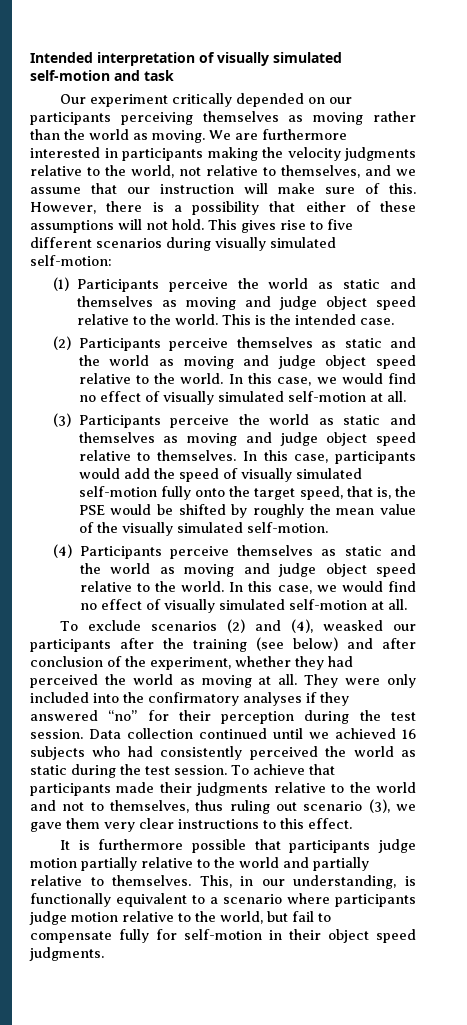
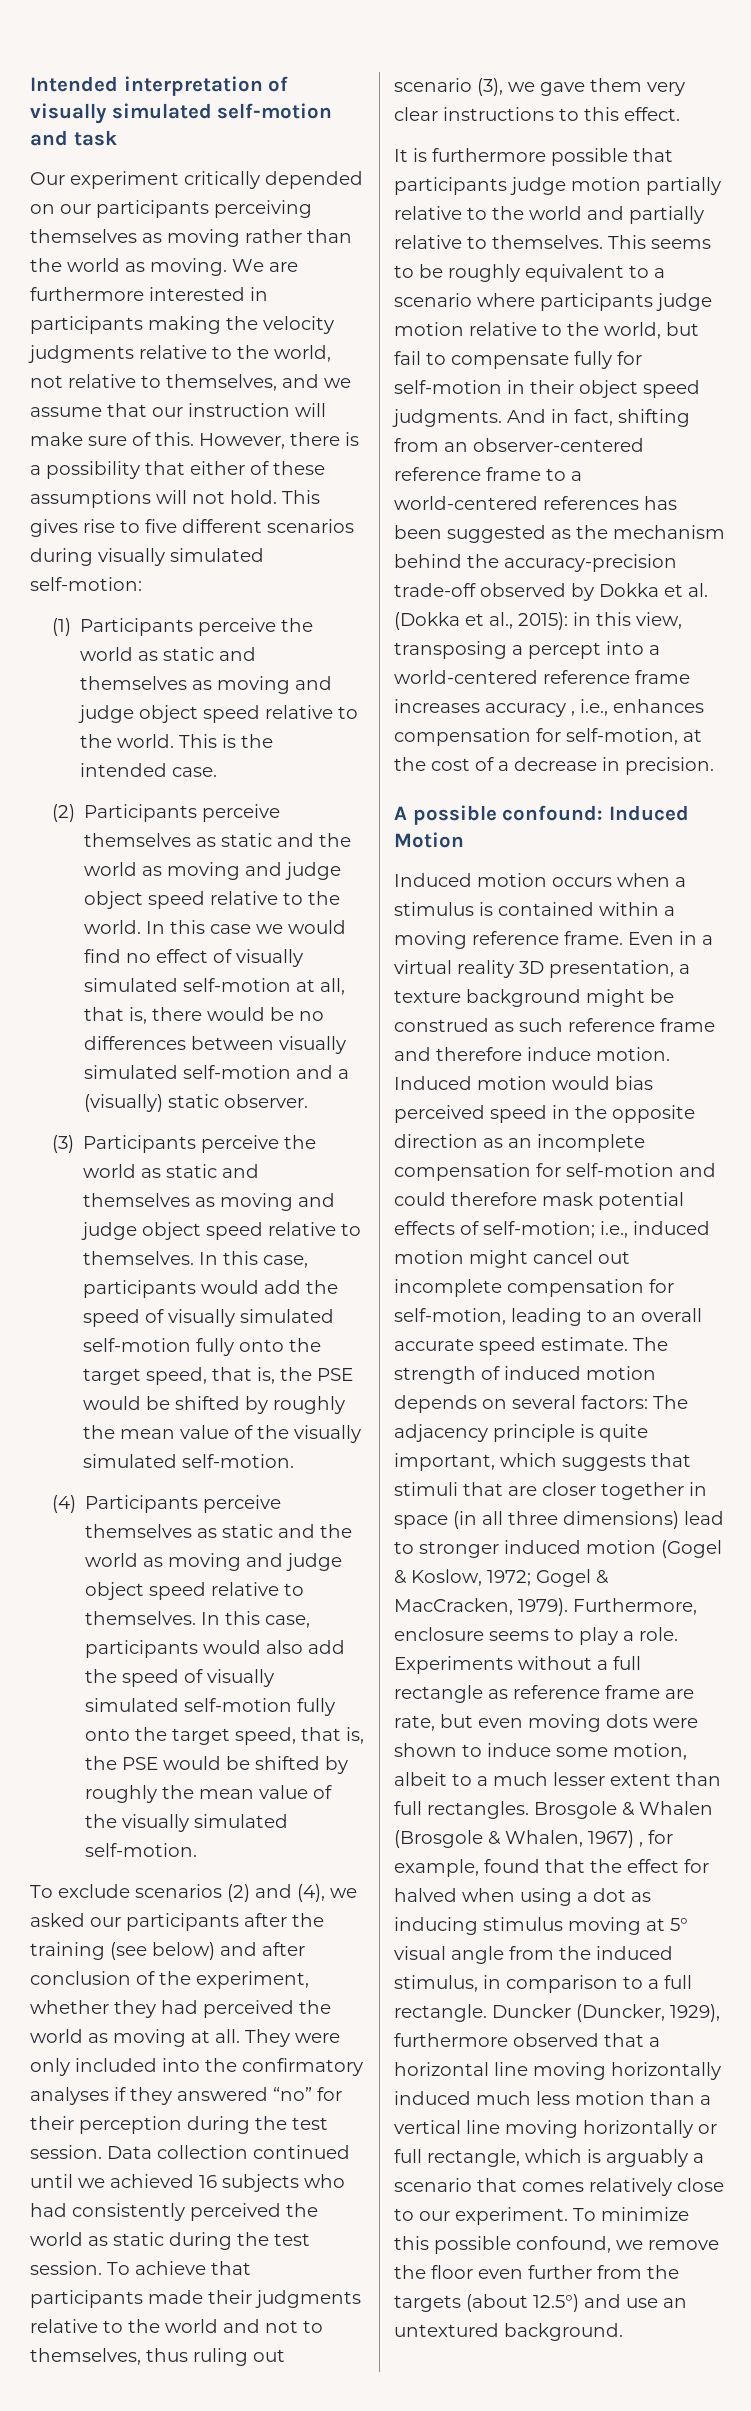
- (2) Participants perceive themselves as static and the world as moving and judge object speed relative to the world. In this case, we would find no effect of visually simulated self-motion at all.
+ (2) Participants perceive themselves as static and the world as moving and judge object speed relative to the world. In this case we would find no effect of visually simulated self-motion at all, that is, there would be no differences between visually simulated self-motion and a (visually) static observer.
- (4) Participants perceive themselves as static and the world as moving and judge object speed relative to the world. In this case, we would find no effect of visually simulated self-motion at all.
+ (4) Participants perceive themselves as static and the world as moving and judge object speed relative to themselves. In this case, participants would also add the speed of visually simulated self-motion fully onto the target speed, that is, the PSE would be shifted by roughly the mean value of the visually simulated self-motion.
- To exclude scenarios (2) and (4), weasked our participants after the training (see below) and after conclusion of the experiment, whether they had perceived the world as moving at all.
+ To exclude scenarios (2) and (4), we asked our participants after the training (see below) and after conclusion of the experiment, whether they had perceived the world as moving at all.
- This, in our understanding, is functionally equivalent to a scenario where participants judge motion relative to the world, but fail to compensate fully for self-motion in their object speed judgments.
+ This seems to be roughly equivalent to a scenario where participants judge motion relative to the world, but fail to compensate fully for self-motion in their object speed judgments.
+ And in fact, shifting from an observer-centered reference frame to a world-centered references has been suggested as the mechanism behind the accuracy-precision trade-off observed by Dokka et al. (Dokka et al., 2015): in this view, transposing a percept into a world-centered reference frame increases accuracy , i.e., enhances compensation for self-motion, at the cost of a decrease in precision.
+ A possible confound: Induced Motion
+ Induced motion occurs when a stimulus is contained within a moving reference frame. Even in a virtual reality 3D presentation, a texture background might be construed as such reference frame and therefore induce motion. Induced motion would bias perceived speed in the opposite direction as an incomplete compensation for self-motion and could therefore mask potential effects of self-motion; i.e., induced motion might cancel out incomplete compensation for self-motion, leading to an overall accurate speed estimate. The strength of induced motion depends on several factors: The adjacency principle is quite important, which suggests that stimuli that are closer together in space (in all three dimensions) lead to stronger induced motion (Gogel & Koslow, 1972; Gogel & MacCracken, 1979). Furthermore, enclosure seems to play a role. Experiments without a full rectangle as reference frame are rate, but even moving dots were shown to induce some motion, albeit to a much lesser extent than full rectangles. Brosgole & Whalen (Brosgole & Whalen, 1967) , for example, found that the effect for halved when using a dot as inducing stimulus moving at 5° visual angle from the induced stimulus, in comparison to a full rectangle. Duncker (Duncker, 1929), furthermore observed that a horizontal line moving horizontally induced much less motion than a vertical line moving horizontally or full rectangle, which is arguably a scenario that comes relatively close to our experiment. To minimize this possible confound, we remove the floor even further from the targets (about 12.5°) and use an untextured background.

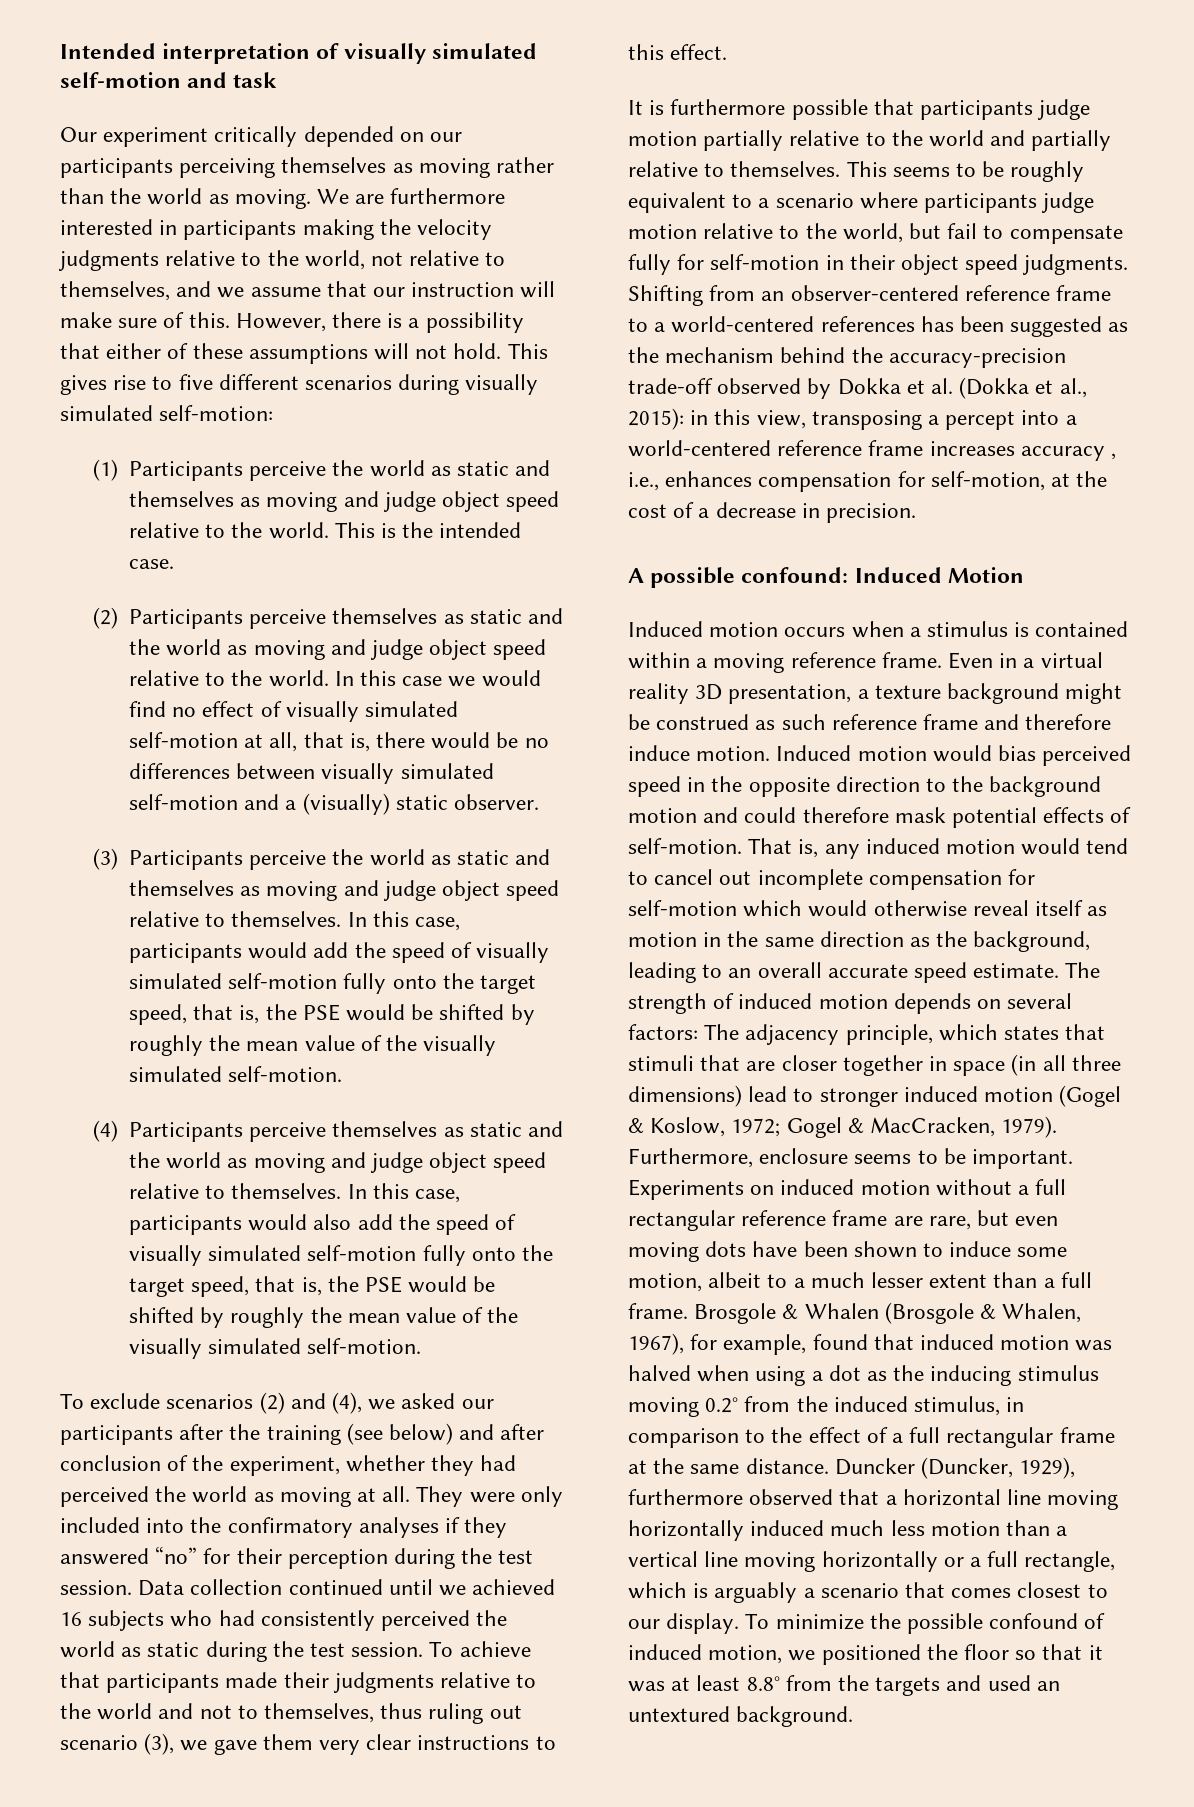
- And in fact, shifting from an observer-centered reference frame to a world-centered references has been suggested as the mechanism behind the accuracy-precision trade-off observed by Dokka et al. (Dokka et al., 2015): in this view, transposing a percept into a world-centered reference frame increases accuracy , i.e., enhances compensation for self-motion, at the cost of a decrease in precision.
+ Shifting from an observer-centered reference frame to a world-centered references has been suggested as the mechanism behind the accuracy-precision trade-off observed by Dokka et al. (Dokka et al., 2015): in this view, transposing a percept into a world-centered reference frame increases accuracy , i.e., enhances compensation for self-motion, at the cost of a decrease in precision.
- Induced motion would bias perceived speed in the opposite direction as an incomplete compensation for self-motion and could therefore mask potential effects of self-motion; i.e., induced motion might cancel out incomplete compensation for self-motion, leading to an overall accurate speed estimate.
+ Induced motion would bias perceived speed in the opposite direction to the background motion and could therefore mask potential effects of self-motion. That is, any induced motion would tend to cancel out incomplete compensation for self-motion which would otherwise reveal itself as motion in the same direction as the background, leading to an overall accurate speed estimate.
- The strength of induced motion depends on several factors: The adjacency principle is quite important, which suggests that stimuli that are closer together in space (in all three dimensions) lead to stronger induced motion (Gogel & Koslow, 1972; Gogel & MacCracken, 1979).
+ The strength of induced motion depends on several factors: The adjacency principle, which states that stimuli that are closer together in space (in all three dimensions) lead to stronger induced motion (Gogel & Koslow, 1972; Gogel & MacCracken, 1979).
- Furthermore, enclosure seems to play a role. Experiments without a full rectangle as reference frame are rate, but even moving dots were shown to induce some motion, albeit to a much lesser extent than full rectangles.
+ Furthermore, enclosure seems to be important. Experiments on induced motion without a full rectangular reference frame are rare, but even moving dots have been shown to induce some motion, albeit to a much lesser extent than a full frame.
- Brosgole & Whalen (Brosgole & Whalen, 1967) , for example, found that the effect for halved when using a dot as inducing stimulus moving at 5° visual angle from the induced stimulus, in comparison to a full rectangle.
+ Brosgole & Whalen (Brosgole & Whalen, 1967), for example, found that induced motion was halved when using a dot as the inducing stimulus moving 0.2° from the induced stimulus, in comparison to the effect of a full rectangular frame at the same distance.
- Duncker (Duncker, 1929), furthermore observed that a horizontal line moving horizontally induced much less motion than a vertical line moving horizontally or full rectangle, which is arguably a scenario that comes relatively close to our experiment.
+ Duncker (Duncker, 1929), furthermore observed that a horizontal line moving horizontally induced much less motion than a vertical line moving horizontally or a full rectangle, which is arguably a scenario that comes closest to our display.
- To minimize this possible confound, we remove the floor even further from the targets (about 12.5°) and use an untextured background.
+ To minimize the possible confound of induced motion, we positioned the floor so that it was at least 8.8° from the targets and used an untextured background.

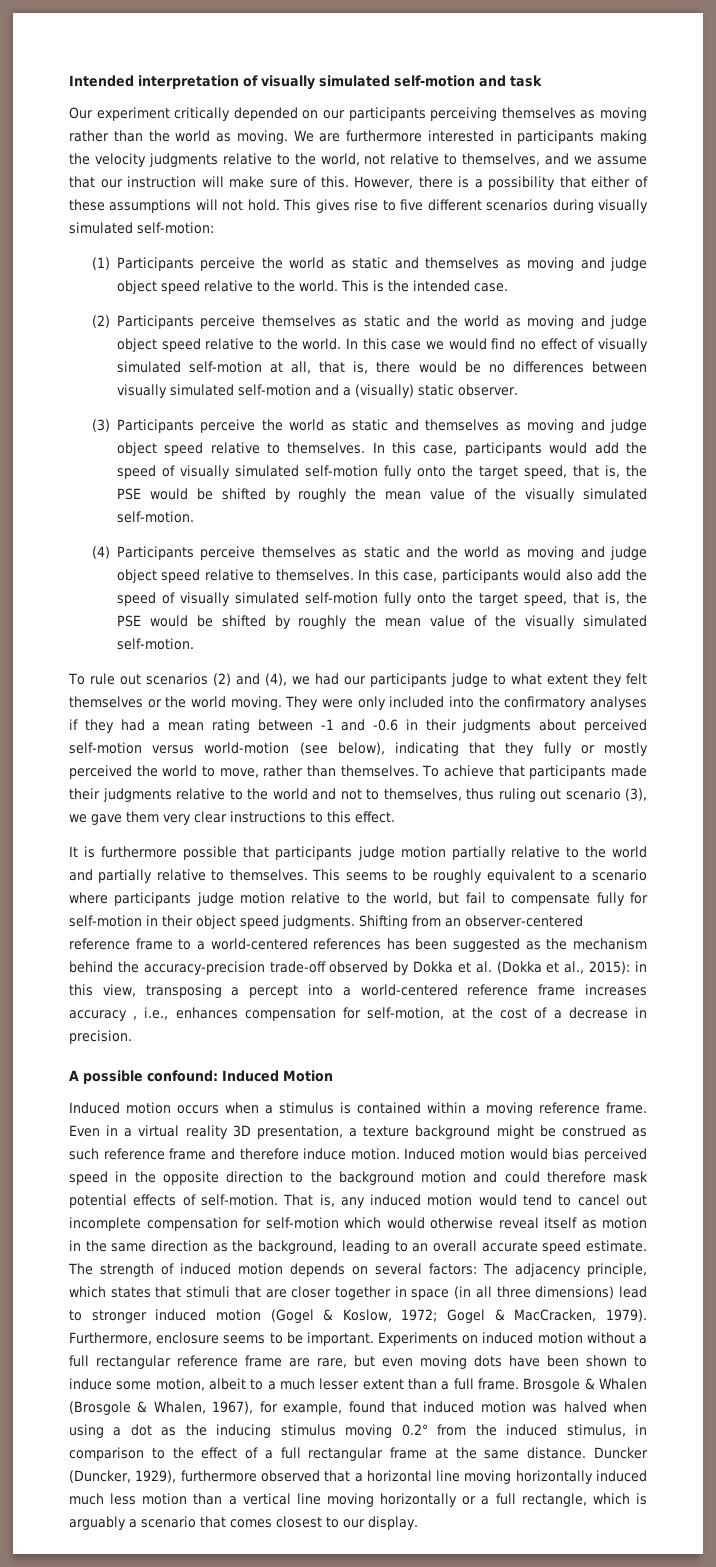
- To exclude scenarios (2) and (4), we asked our participants after the training (see below) and after conclusion of the experiment, whether they had perceived the world as moving at all.
+ To rule out scenarios (2) and (4), we had our participants judge to what extent they felt themselves or the world moving.
- They were only included into the confirmatory analyses if they answered “no” for their perception during the test session. Data collection continued until we achieved 16 subjects who had consistently perceived the world as static during the test session.
+ They were only included into the confirmatory analyses if they had a mean rating between -1 and -0.6 in their judgments about perceived self-motion versus world-motion (see below), indicating that they fully or mostly perceived the world to move, rather than themselves.
- To minimize the possible confound of induced motion, we positioned the floor so that it was at least 8.8° from the targets and used an untextured background.

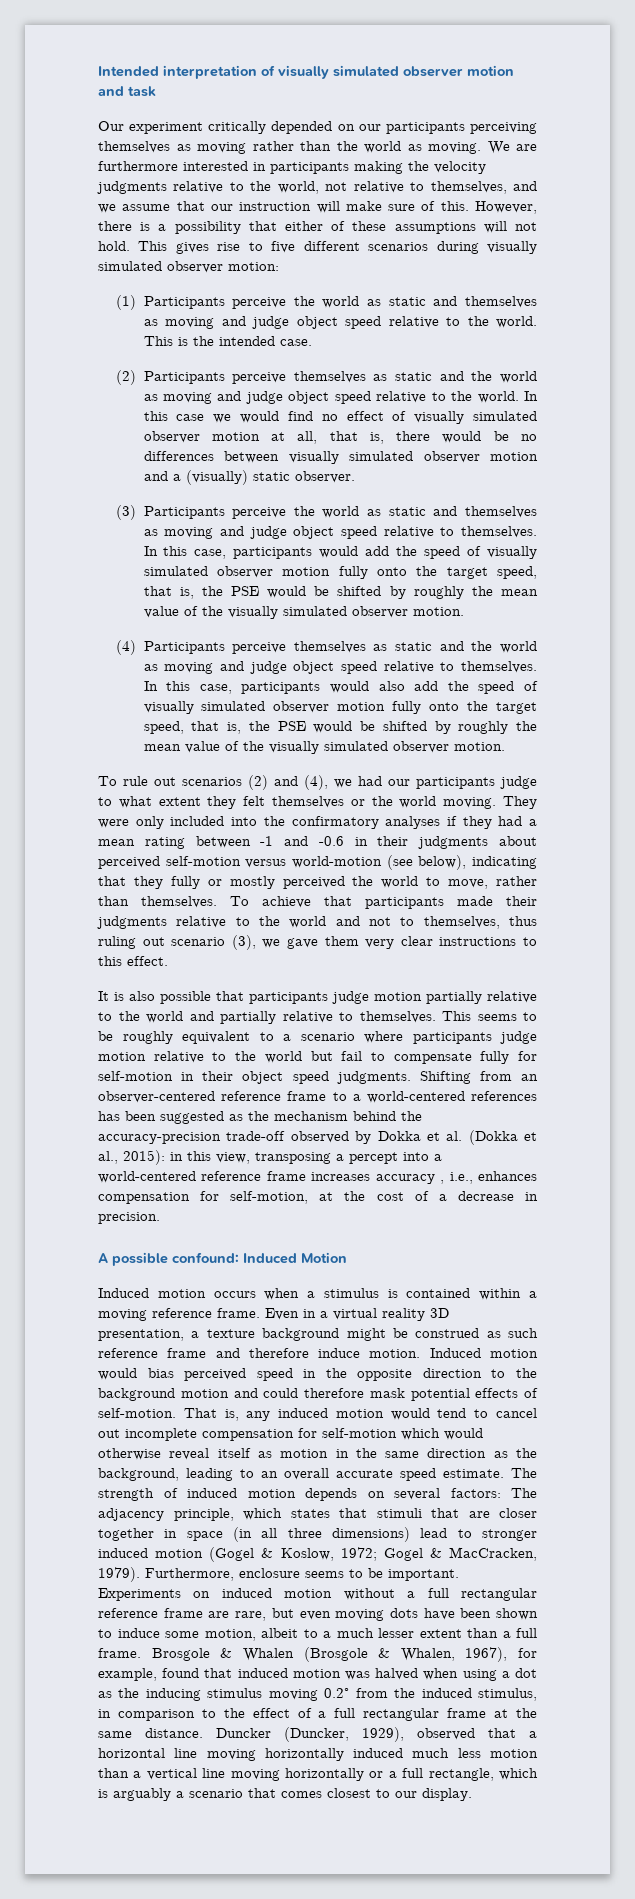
- Intended interpretation of visually simulated self-motion and task
+ Intended interpretation of visually simulated observer motion and task
- This gives rise to five different scenarios during visually simulated self-motion:
+ This gives rise to five different scenarios during visually simulated observer motion:
- In this case we would find no effect of visually simulated self-motion at all, that is, there would be no differences between visually simulated self-motion and a (visually) static observer.
+ In this case we would find no effect of visually simulated observer motion at all, that is, there would be no differences between visually simulated observer motion and a (visually) static observer.
- In this case, participants would add the speed of visually simulated self-motion fully onto the target speed, that is, the PSE would be shifted by roughly the mean value of the visually simulated self-motion.
+ In this case, participants would add the speed of visually simulated observer motion fully onto the target speed, that is, the PSE would be shifted by roughly the mean value of the visually simulated observer motion.
- In this case, participants would also add the speed of visually simulated self-motion fully onto the target speed, that is, the PSE would be shifted by roughly the mean value of the visually simulated self-motion.
+ In this case, participants would also add the speed of visually simulated observer motion fully onto the target speed, that is, the PSE would be shifted by roughly the mean value of the visually simulated observer motion.
- It is furthermore possible that participants judge motion partially relative to the world and partially relative to themselves.
+ It is also possible that participants judge motion partially relative to the world and partially relative to themselves.
- This seems to be roughly equivalent to a scenario where participants judge motion relative to the world, but fail to compensate fully for self-motion in their object speed judgments.
+ This seems to be roughly equivalent to a scenario where participants judge motion relative to the world but fail to compensate fully for self-motion in their object speed judgments.
- Duncker (Duncker, 1929), furthermore observed that a horizontal line moving horizontally induced much less motion than a vertical line moving horizontally or a full rectangle, which is arguably a scenario that comes closest to our display.
+ Duncker (Duncker, 1929), observed that a horizontal line moving horizontally induced much less motion than a vertical line moving horizontally or a full rectangle, which is arguably a scenario that comes closest to our display.

